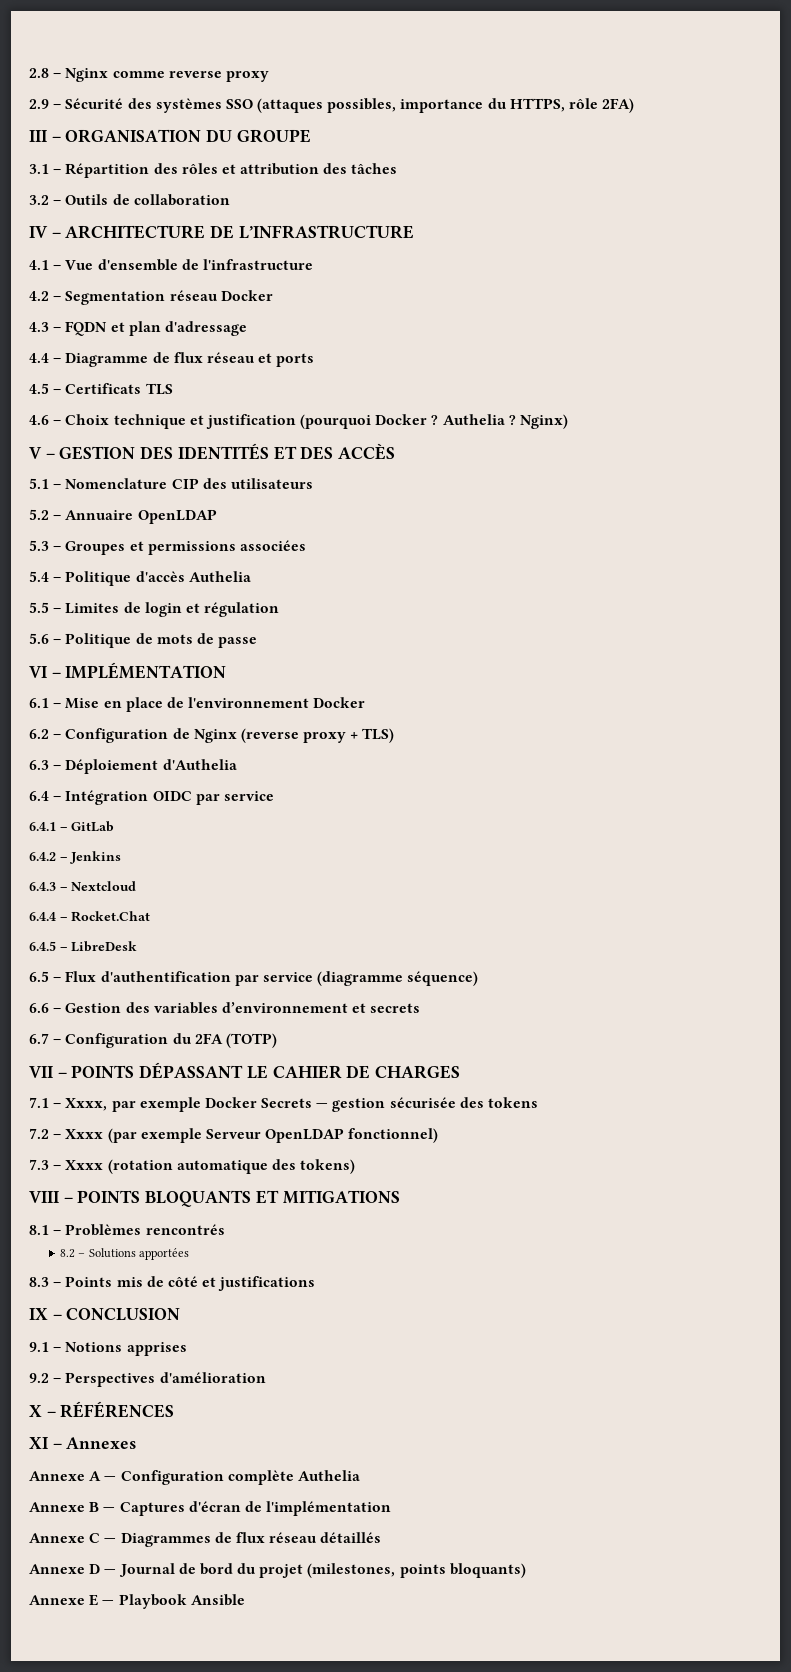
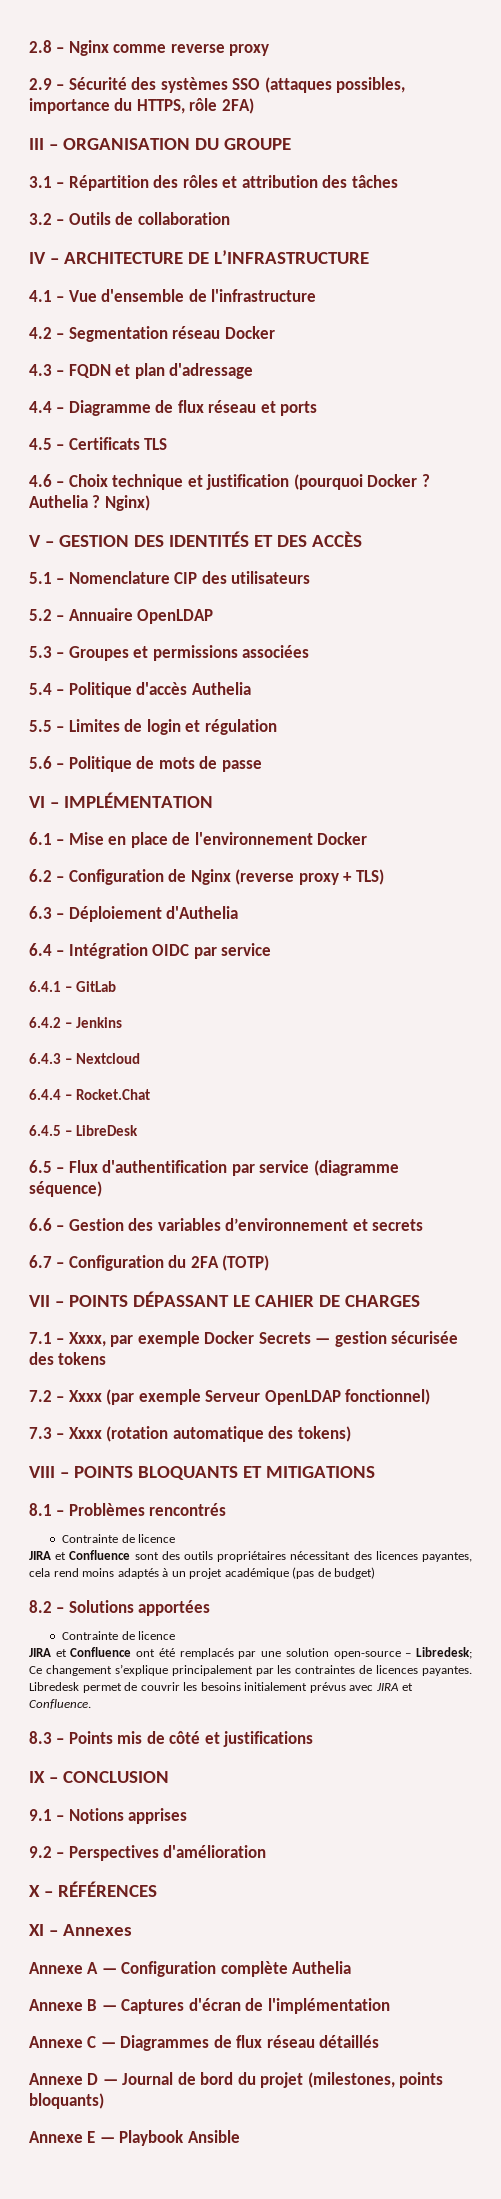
  8.1 – Problèmes rencontrés
+ Contrainte de licence
+ JIRA et Confluence sont des outils propriétaires nécessitant des licences payantes, cela rend moins adaptés à un projet académique (pas de budget)
  8.2 – Solutions apportées
+ Contrainte de licence
+ JIRA et Confluence ont été remplacés par une solution open-source – Libredesk; Ce changement s’explique principalement par les contraintes de licences payantes. Libredesk permet de couvrir les besoins initialement prévus avec JIRA et Confluence.

